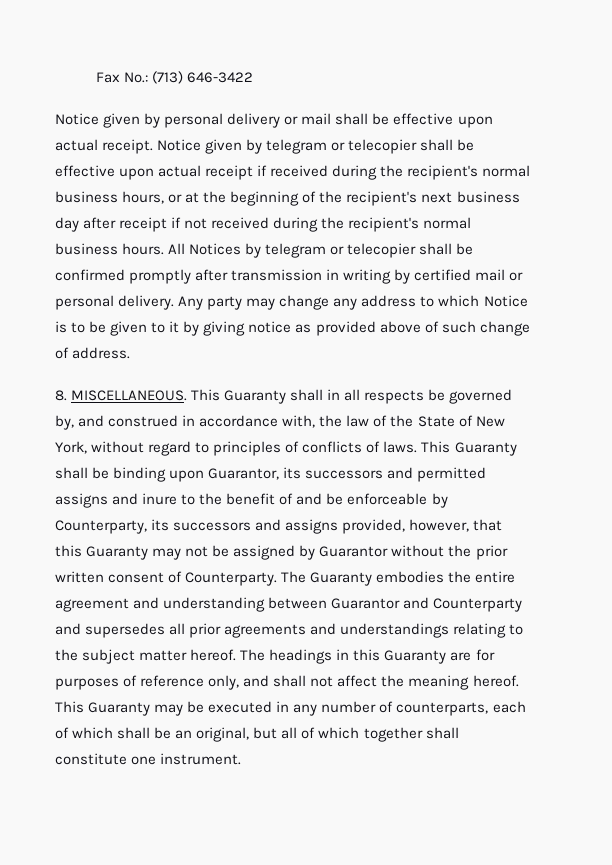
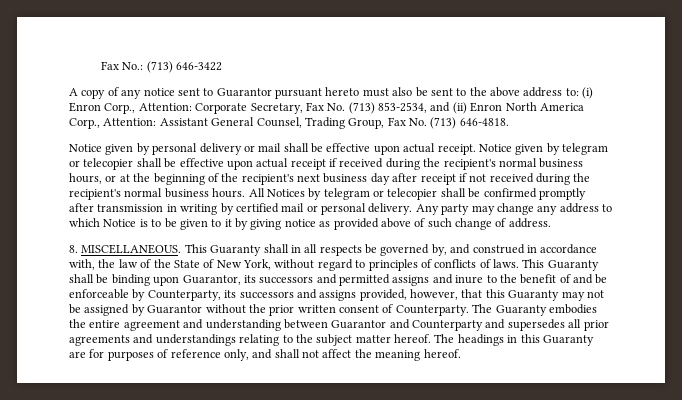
+ A copy of any notice sent to Guarantor pursuant hereto must also be sent to the above address to: (i) Enron Corp., Attention: Corporate Secretary, Fax No. (713) 853-2534, and (ii) Enron North America Corp., Attention: Assistant General Counsel, Trading Group, Fax No. (713) 646-4818.
- This Guaranty may be executed in any number of counterparts, each of which shall be an original, but all of which together shall constitute one instrument.

